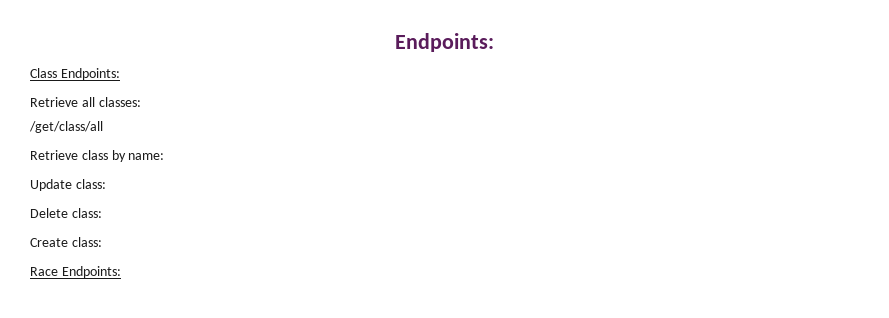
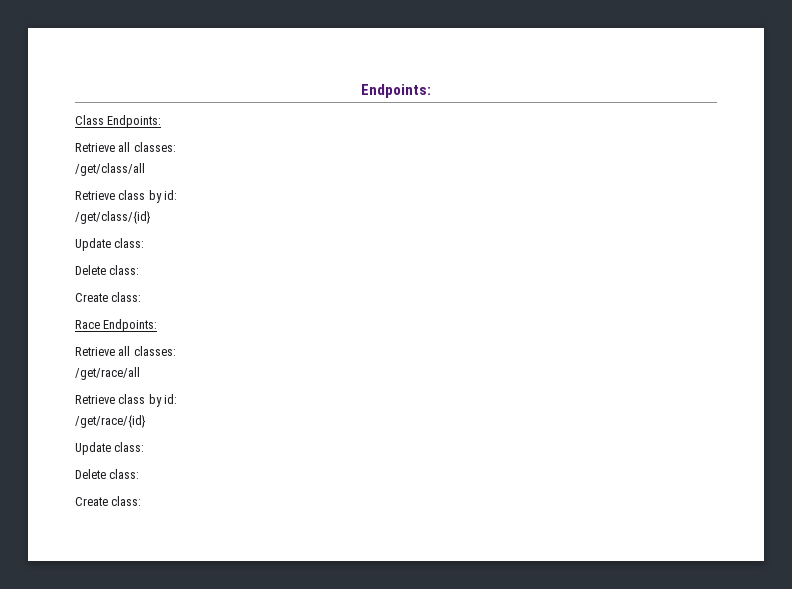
  /get/class/all
- Retrieve class by name:
+ Retrieve class by id:
+ /get/class/{id}
  Race Endpoints:
+ Retrieve all classes:
+ /get/race/all
+ Retrieve class by id:
+ /get/race/{id}
+ Update class:
+ Delete class:
+ Create class:

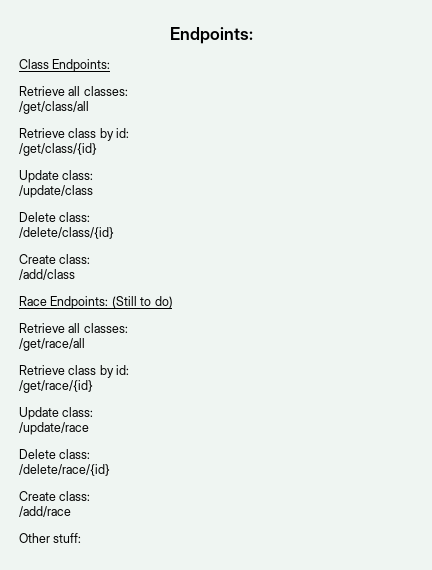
  /get/class/{id}
  Update class:
+ /update/class
  Delete class:
+ /delete/class/{id}
  Create class:
+ /add/class
- Race Endpoints:
+ Race Endpoints: (Still to do)
  /get/race/{id}
  Update class:
+ /update/race
  Delete class:
+ /delete/race/{id}
  Create class:
+ /add/race
+ Other stuff:

